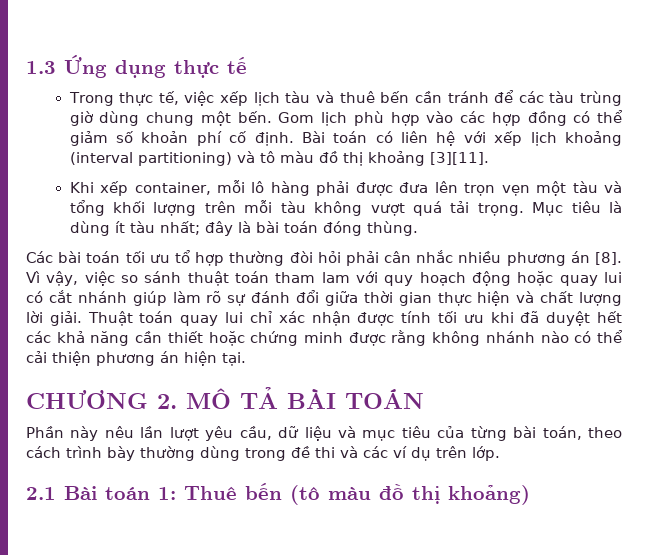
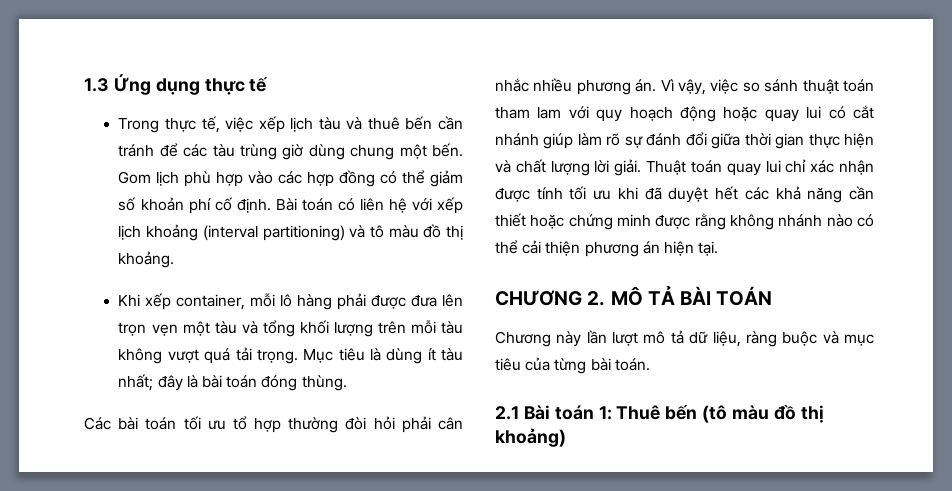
- Bài toán có liên hệ với xếp lịch khoảng (interval partitioning) và tô màu đồ thị khoảng [3][11].
+ Bài toán có liên hệ với xếp lịch khoảng (interval partitioning) và tô màu đồ thị khoảng.
- Các bài toán tối ưu tổ hợp thường đòi hỏi phải cân nhắc nhiều phương án [8].
+ Các bài toán tối ưu tổ hợp thường đòi hỏi phải cân nhắc nhiều phương án.
- Phần này nêu lần lượt yêu cầu, dữ liệu và mục tiêu của từng bài toán, theo cách trình bày thường dùng trong đề thi và các ví dụ trên lớp.
+ Chương này lần lượt mô tả dữ liệu, ràng buộc và mục tiêu của từng bài toán.

